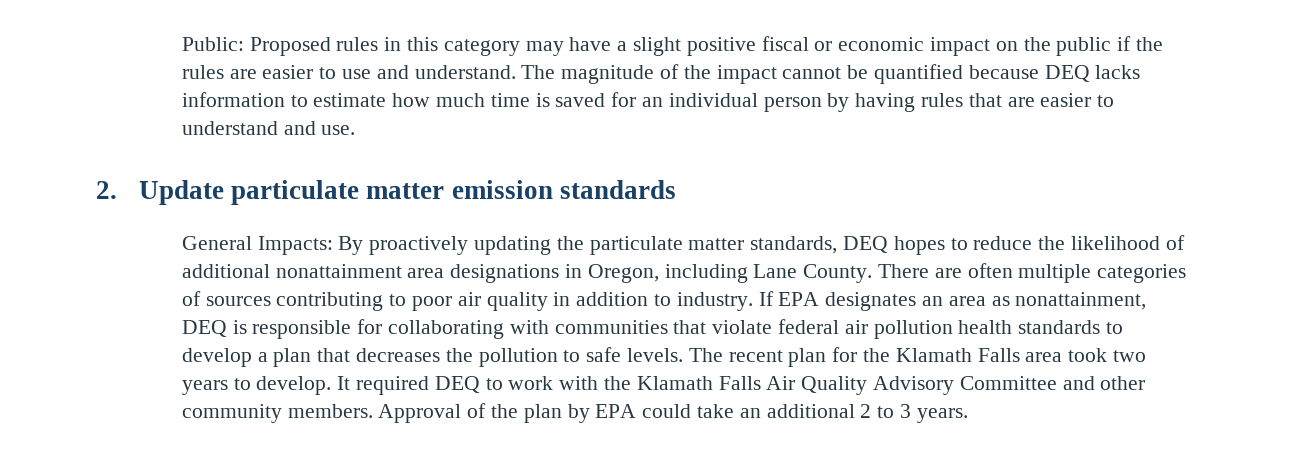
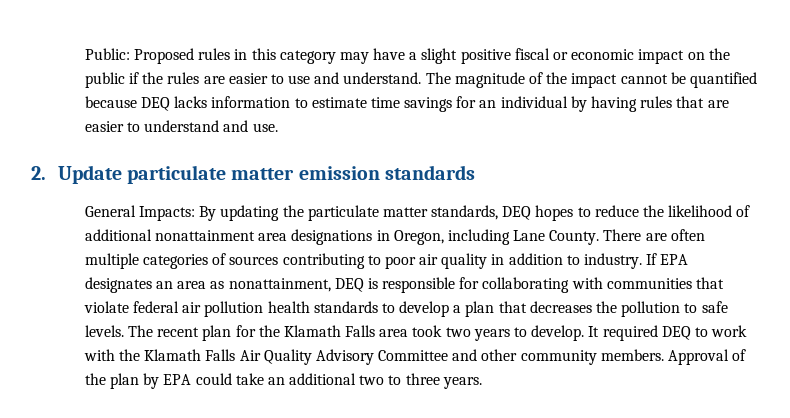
- The magnitude of the impact cannot be quantified because DEQ lacks information to estimate how much time is saved for an individual person by having rules that are easier to understand and use.
+ The magnitude of the impact cannot be quantified because DEQ lacks information to estimate time savings for an individual by having rules that are easier to understand and use.
- General Impacts: By proactively updating the particulate matter standards, DEQ hopes to reduce the likelihood of additional nonattainment area designations in Oregon, including Lane County.
+ General Impacts: By updating the particulate matter standards, DEQ hopes to reduce the likelihood of additional nonattainment area designations in Oregon, including Lane County.
- Approval of the plan by EPA could take an additional 2 to 3 years.
+ Approval of the plan by EPA could take an additional two to three years.

